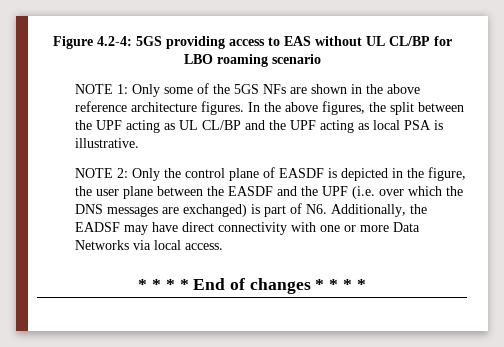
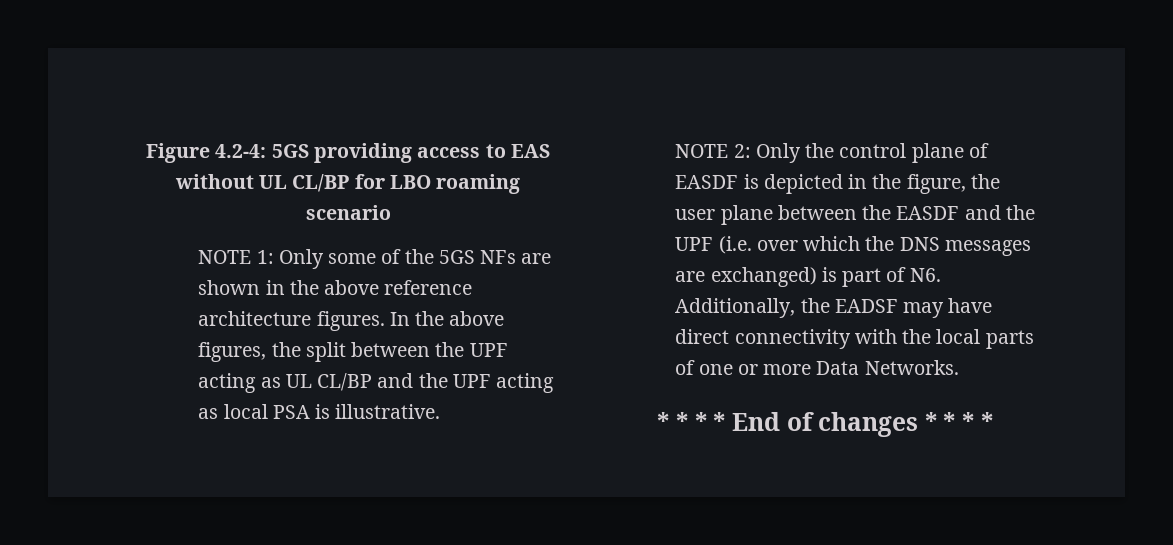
- NOTE 2: Only the control plane of EASDF is depicted in the figure, the user plane between the EASDF and the UPF (i.e. over which the DNS messages are exchanged) is part of N6. Additionally, the EADSF may have direct connectivity with one or more Data Networks via local access.
+ NOTE 2: Only the control plane of EASDF is depicted in the figure, the user plane between the EASDF and the UPF (i.e. over which the DNS messages are exchanged) is part of N6. Additionally, the EADSF may have direct connectivity with the local parts of one or more Data Networks.

